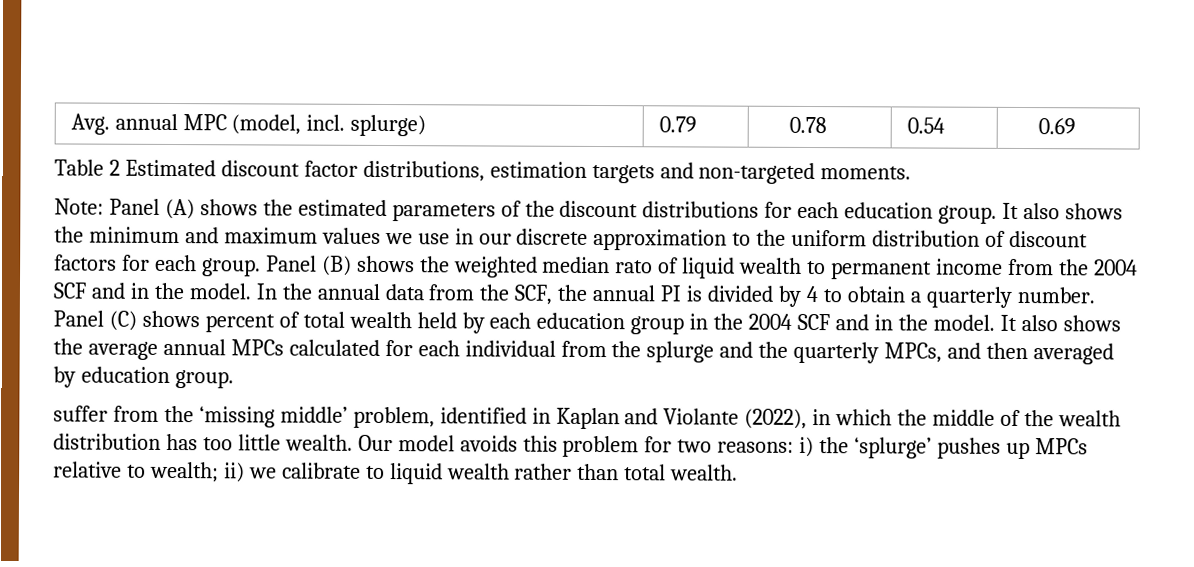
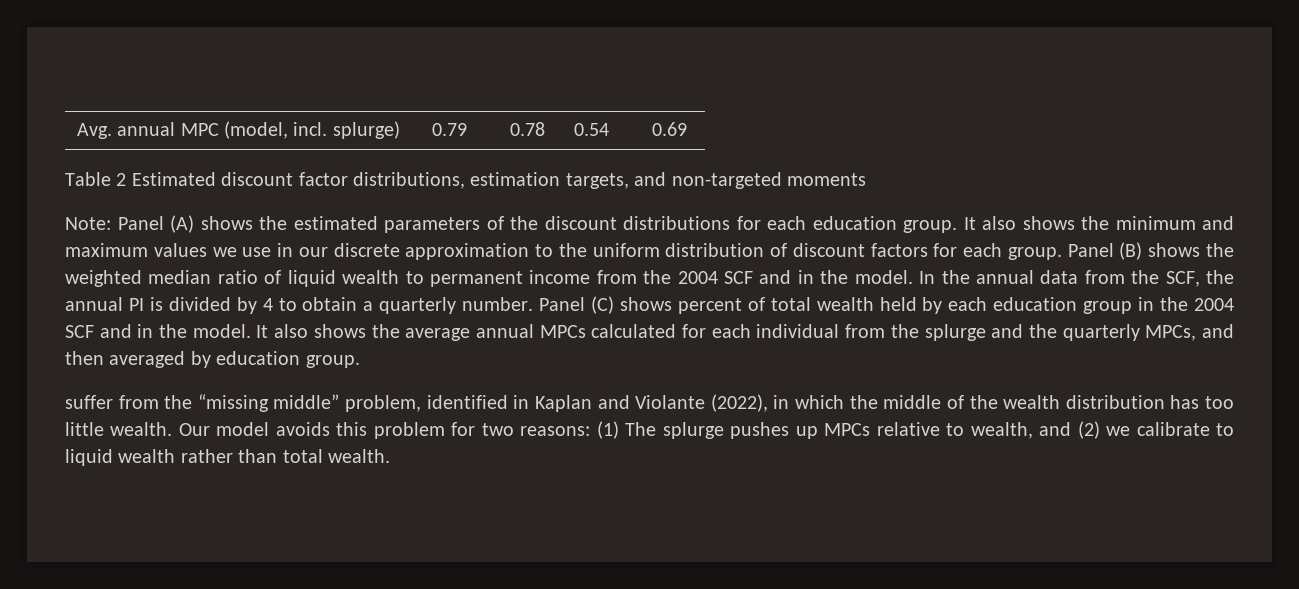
- Table 2 Estimated discount factor distributions, estimation targets and non-targeted moments.
+ Table 2 Estimated discount factor distributions, estimation targets, and non-targeted moments
- Panel (B) shows the weighted median rato of liquid wealth to permanent income from the 2004 SCF and in the model.
+ Panel (B) shows the weighted median ratio of liquid wealth to permanent income from the 2004 SCF and in the model.
- suffer from the ‘missing middle’ problem, identified in Kaplan and Violante (2022), in which the middle of the wealth distribution has too little wealth.
+ suffer from the “missing middle” problem, identified in Kaplan and Violante (2022), in which the middle of the wealth distribution has too little wealth.
- Our model avoids this problem for two reasons: i) the ‘splurge’ pushes up MPCs relative to wealth; ii) we calibrate to liquid wealth rather than total wealth.
+ Our model avoids this problem for two reasons: (1) The splurge pushes up MPCs relative to wealth, and (2) we calibrate to liquid wealth rather than total wealth.

